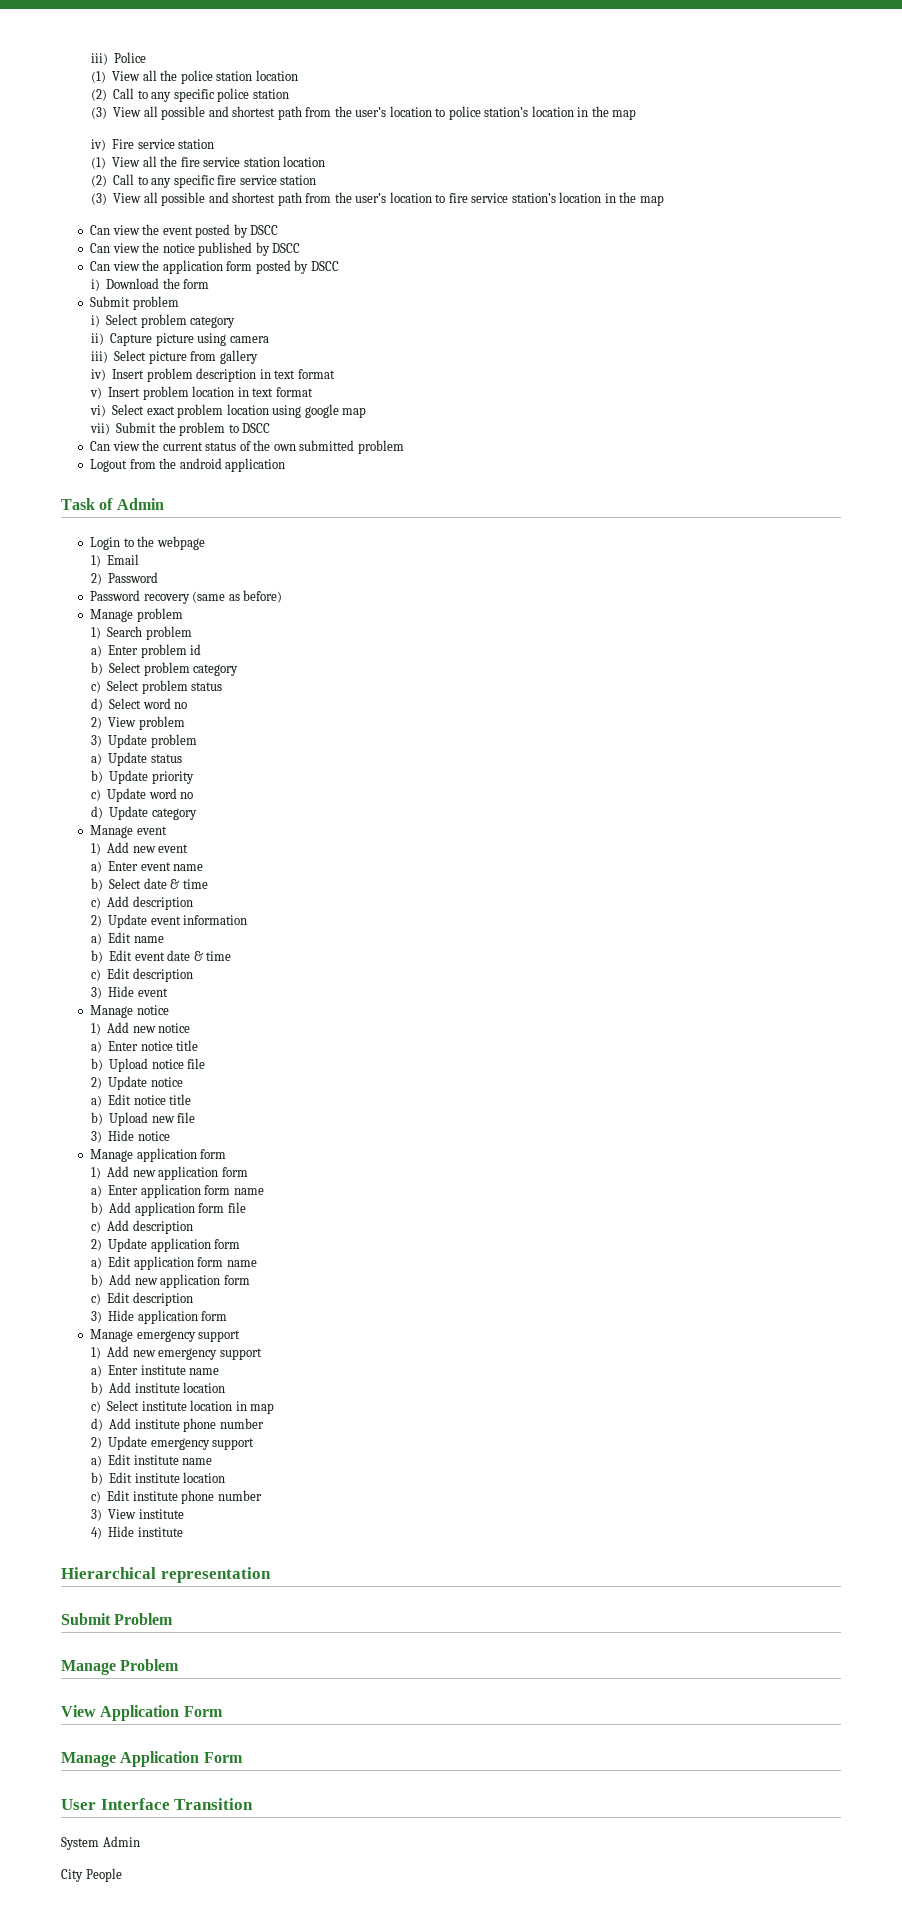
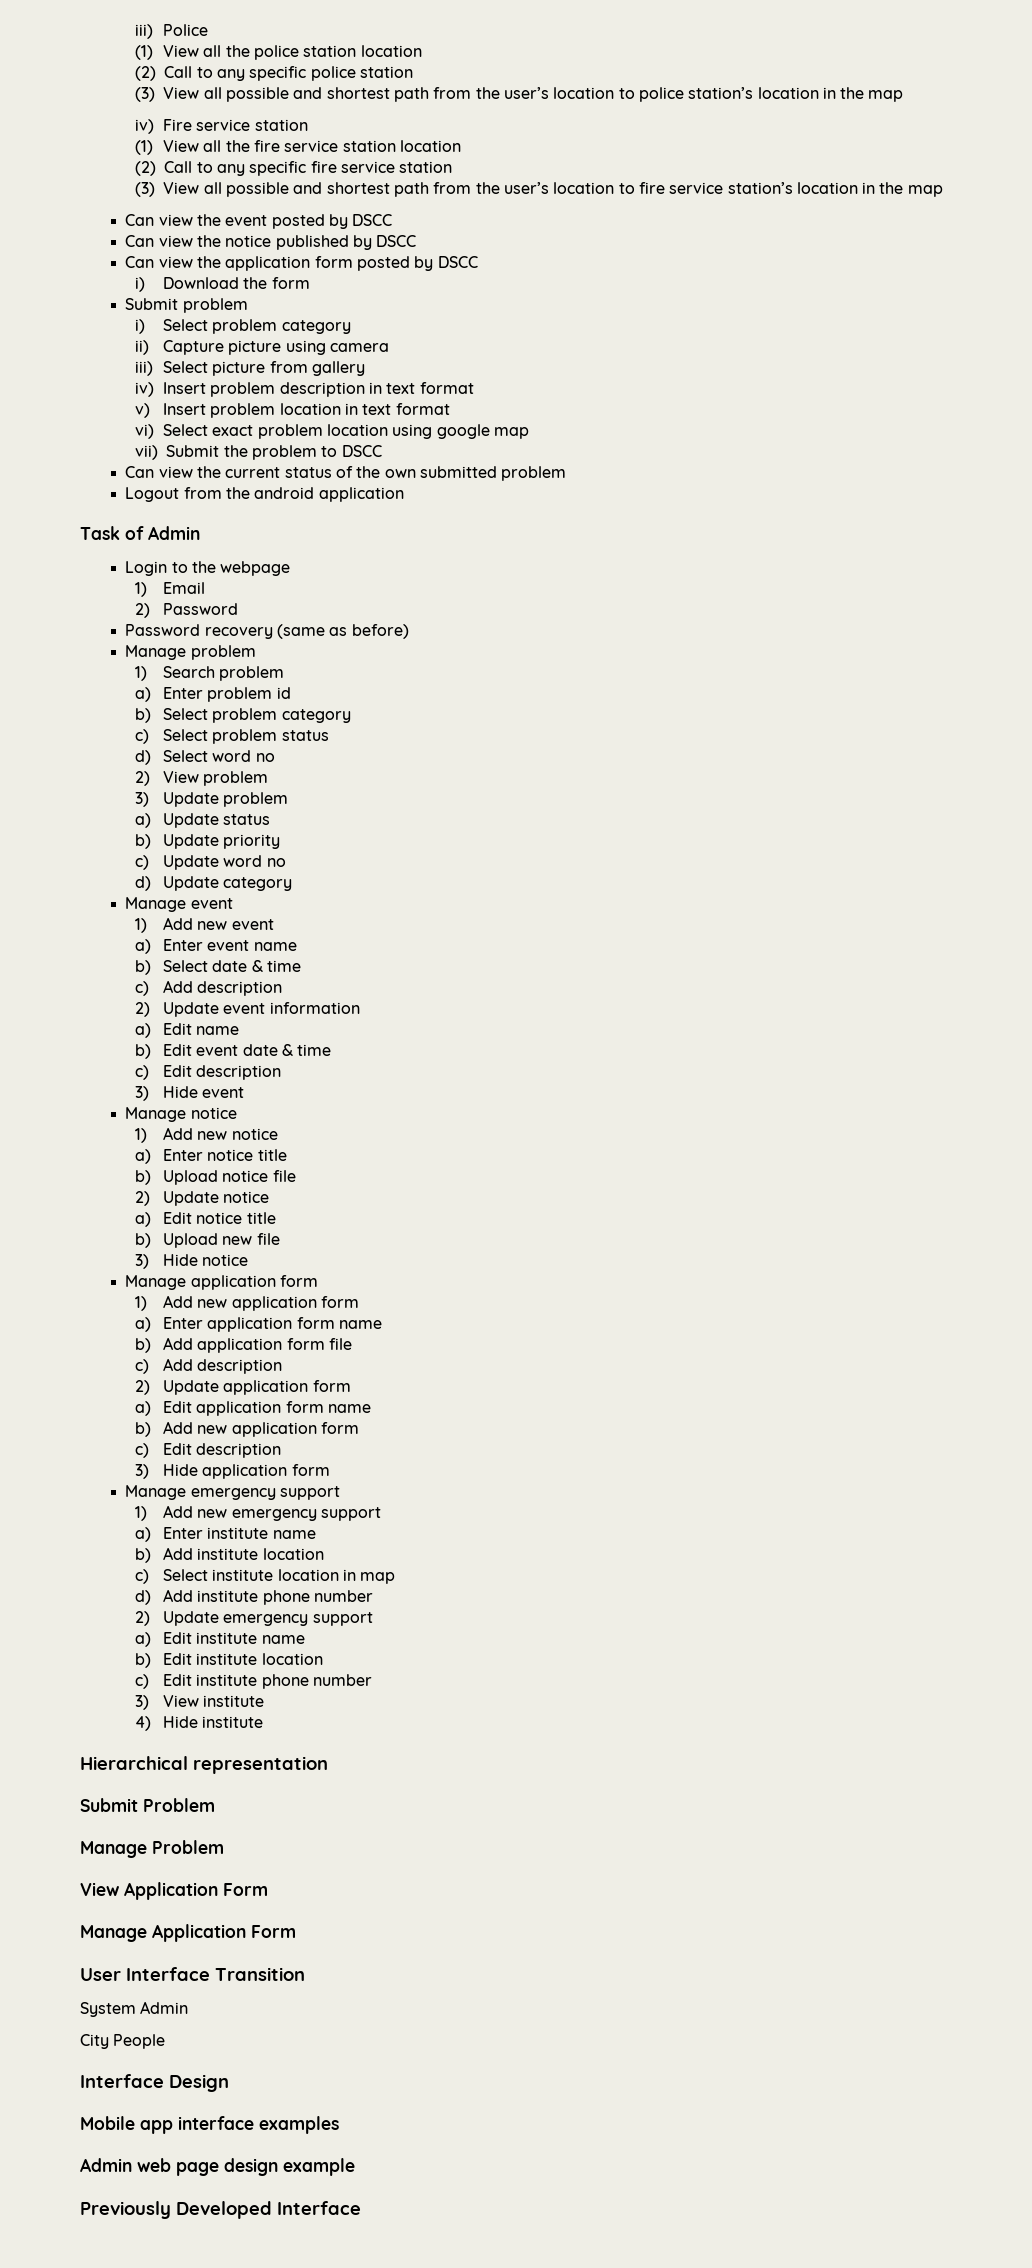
+ Interface Design
+ Mobile app interface examples
+ Admin web page design example
+ Previously Developed Interface

